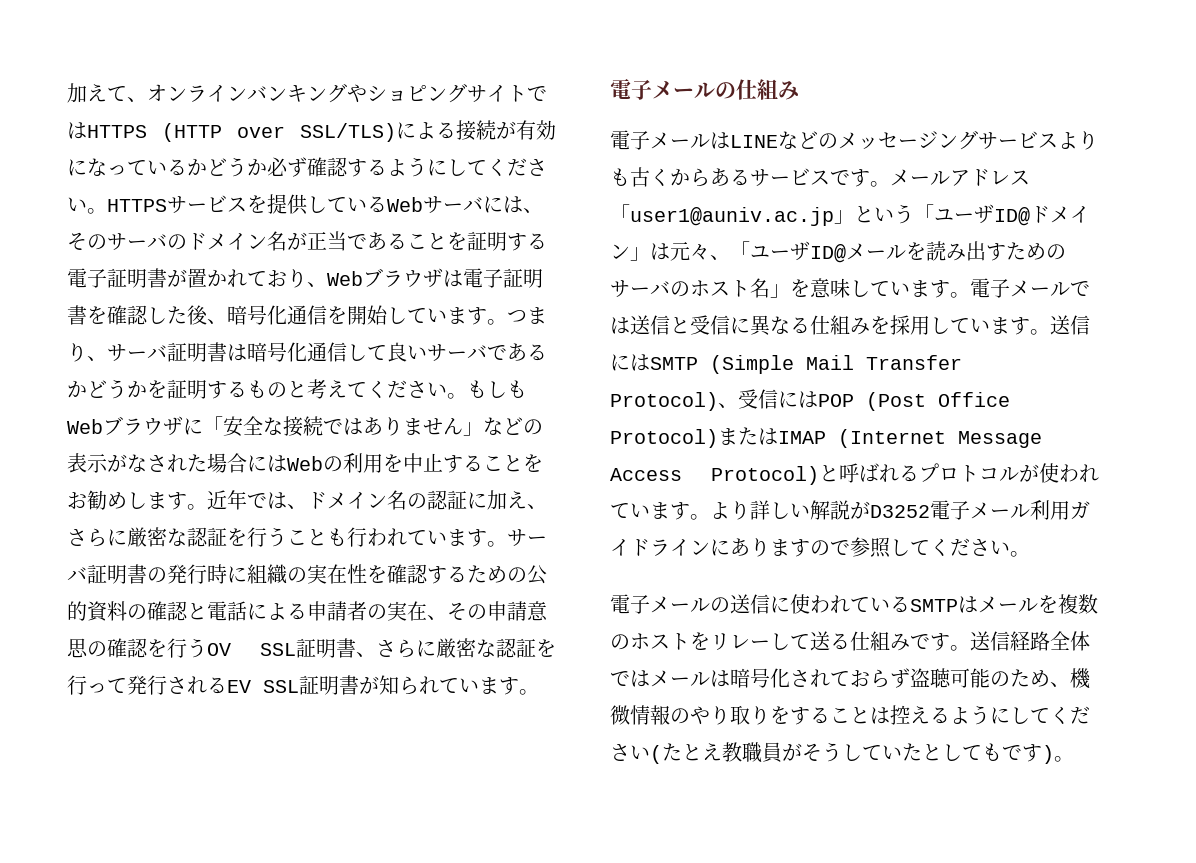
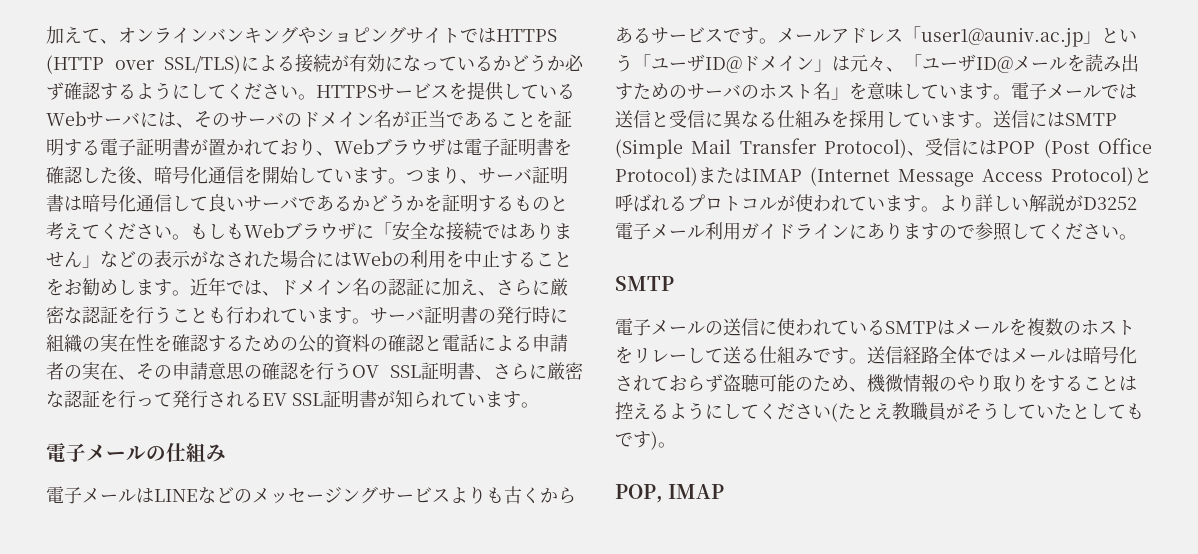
  より詳しい解説がD3252電子メール利用ガイドラインにありますので参照してください。
+ SMTP
+ POP, IMAP

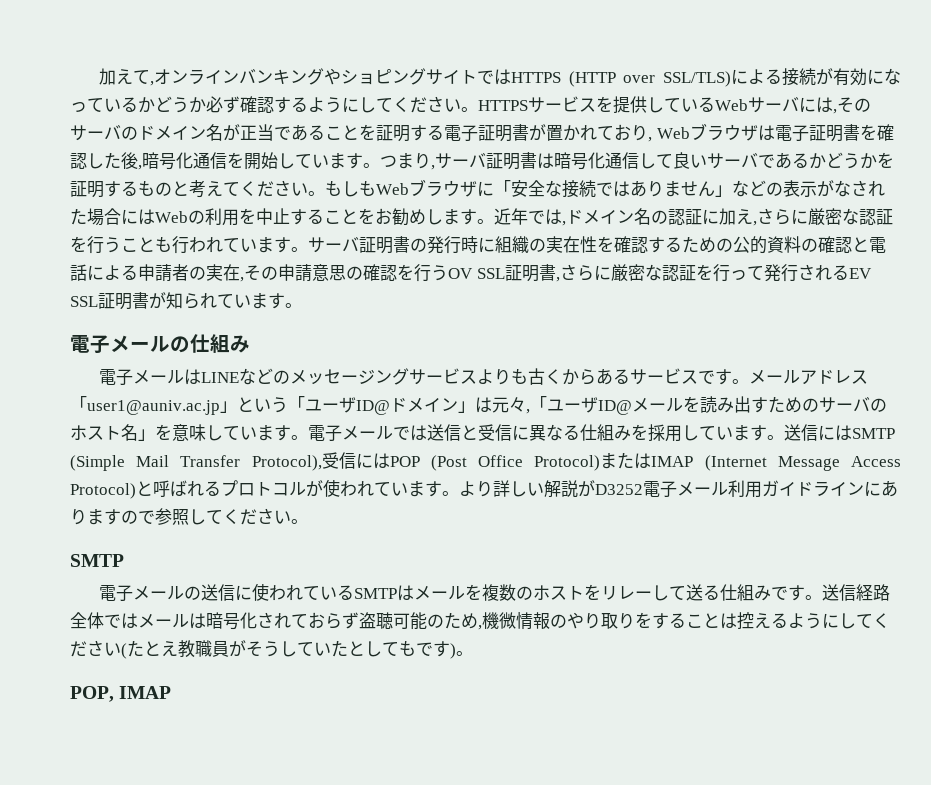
- 加えて、オンラインバンキングやショピングサイトではHTTPS (HTTP over SSL/TLS)による接続が有効になっているかどうか必ず確認するようにしてください。
+ 加えて,オンラインバンキングやショピングサイトではHTTPS (HTTP over SSL/TLS)による接続が有効になっているかどうか必ず確認するようにしてください。
- HTTPSサービスを提供しているWebサーバには、そのサーバのドメイン名が正当であることを証明する電子証明書が置かれており、Webブラウザは電子証明書を確認した後、暗号化通信を開始しています。
+ HTTPSサービスを提供しているWebサーバには,そのサーバのドメイン名が正当であることを証明する電子証明書が置かれており, Webブラウザは電子証明書を確認した後,暗号化通信を開始しています。
- つまり、サーバ証明書は暗号化通信して良いサーバであるかどうかを証明するものと考えてください。
+ つまり,サーバ証明書は暗号化通信して良いサーバであるかどうかを証明するものと考えてください。
- 近年では、ドメイン名の認証に加え、さらに厳密な認証を行うことも行われています。
+ 近年では,ドメイン名の認証に加え,さらに厳密な認証を行うことも行われています。
- サーバ証明書の発行時に組織の実在性を確認するための公的資料の確認と電話による申請者の実在、その申請意思の確認を行うOV SSL証明書、さらに厳密な認証を行って発行されるEV SSL証明書が知られています。
+ サーバ証明書の発行時に組織の実在性を確認するための公的資料の確認と電話による申請者の実在,その申請意思の確認を行うOV SSL証明書,さらに厳密な認証を行って発行されるEV SSL証明書が知られています。
- メールアドレス「user1@auniv.ac.jp」という「ユーザID@ドメイン」は元々、「ユーザID@メールを読み出すためのサーバのホスト名」を意味しています。
+ メールアドレス「user1@auniv.ac.jp」という「ユーザID@ドメイン」は元々,「ユーザID@メールを読み出すためのサーバのホスト名」を意味しています。
- 送信にはSMTP (Simple Mail Transfer Protocol)、受信にはPOP (Post Office Protocol)またはIMAP (Internet Message Access Protocol)と呼ばれるプロトコルが使われています。
+ 送信にはSMTP (Simple Mail Transfer Protocol),受信にはPOP (Post Office Protocol)またはIMAP (Internet Message Access Protocol)と呼ばれるプロトコルが使われています。
- 送信経路全体ではメールは暗号化されておらず盗聴可能のため、機微情報のやり取りをすることは控えるようにしてください(たとえ教職員がそうしていたとしてもです)。
+ 送信経路全体ではメールは暗号化されておらず盗聴可能のため,機微情報のやり取りをすることは控えるようにしてください(たとえ教職員がそうしていたとしてもです)。

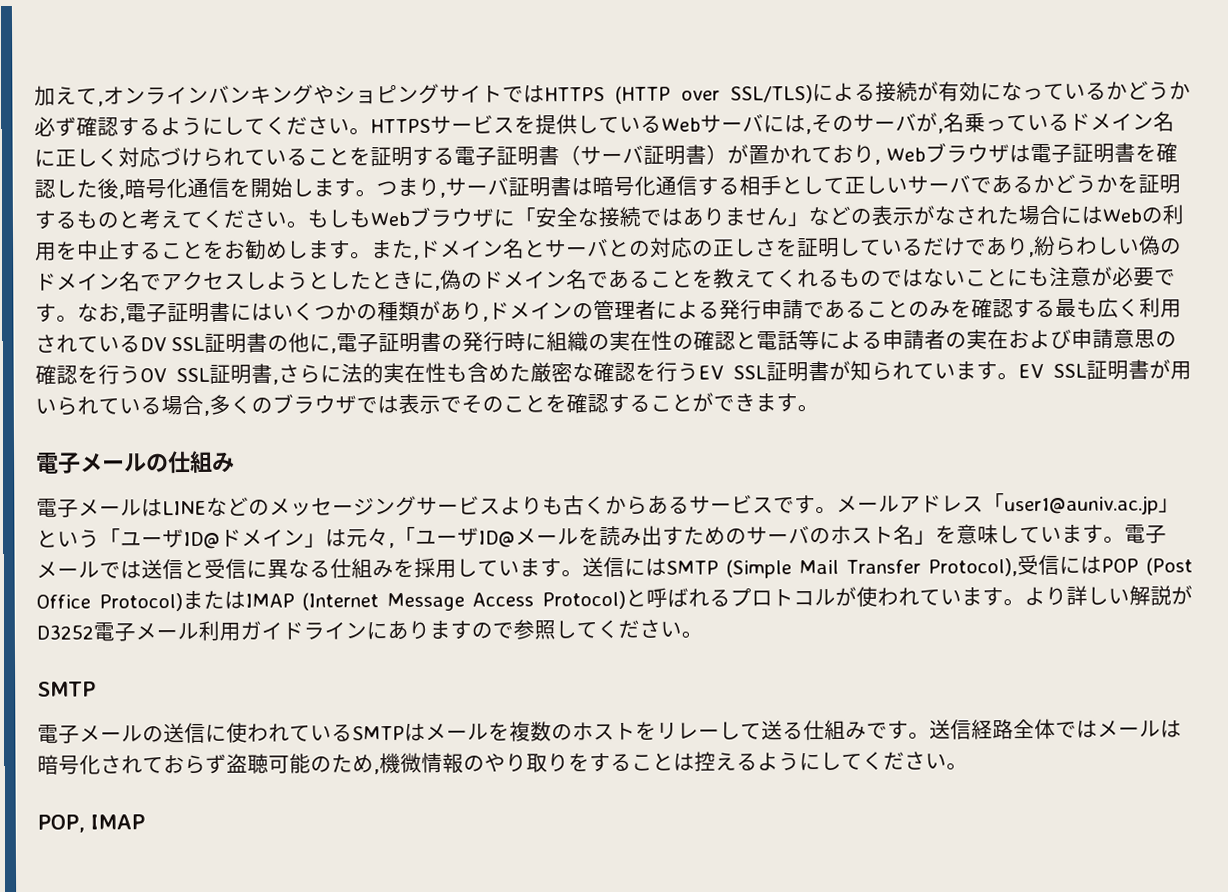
- HTTPSサービスを提供しているWebサーバには,そのサーバのドメイン名が正当であることを証明する電子証明書が置かれており, Webブラウザは電子証明書を確認した後,暗号化通信を開始しています。
+ HTTPSサービスを提供しているWebサーバには,そのサーバが,名乗っているドメイン名に正しく対応づけられていることを証明する電子証明書（サーバ証明書）が置かれており, Webブラウザは電子証明書を確認した後,暗号化通信を開始します。
- つまり,サーバ証明書は暗号化通信して良いサーバであるかどうかを証明するものと考えてください。
+ つまり,サーバ証明書は暗号化通信する相手として正しいサーバであるかどうかを証明するものと考えてください。
- 近年では,ドメイン名の認証に加え,さらに厳密な認証を行うことも行われています。サーバ証明書の発行時に組織の実在性を確認するための公的資料の確認と電話による申請者の実在,その申請意思の確認を行うOV SSL証明書,さらに厳密な認証を行って発行されるEV SSL証明書が知られています。
+ また,ドメイン名とサーバとの対応の正しさを証明しているだけであり,紛らわしい偽のドメイン名でアクセスしようとしたときに,偽のドメイン名であることを教えてくれるものではないことにも注意が必要です。なお,電子証明書にはいくつかの種類があり,ドメインの管理者による発行申請であることのみを確認する最も広く利用されているDV SSL証明書の他に,電子証明書の発行時に組織の実在性の確認と電話等による申請者の実在および申請意思の確認を行うOV SSL証明書,さらに法的実在性も含めた厳密な確認を行うEV SSL証明書が知られています。EV SSL証明書が用いられている場合,多くのブラウザでは表示でそのことを確認することができます。
- 送信経路全体ではメールは暗号化されておらず盗聴可能のため,機微情報のやり取りをすることは控えるようにしてください(たとえ教職員がそうしていたとしてもです)。
+ 送信経路全体ではメールは暗号化されておらず盗聴可能のため,機微情報のやり取りをすることは控えるようにしてください。

